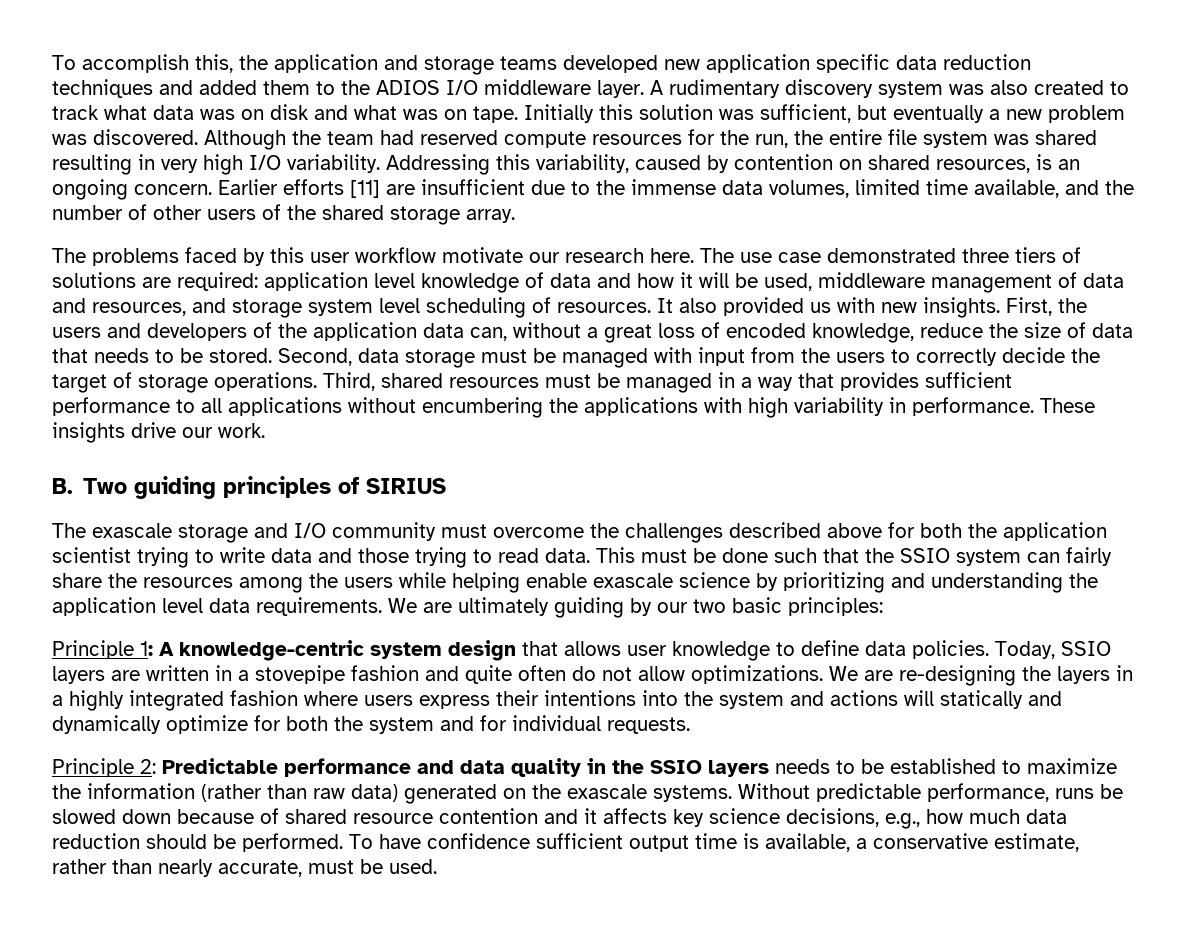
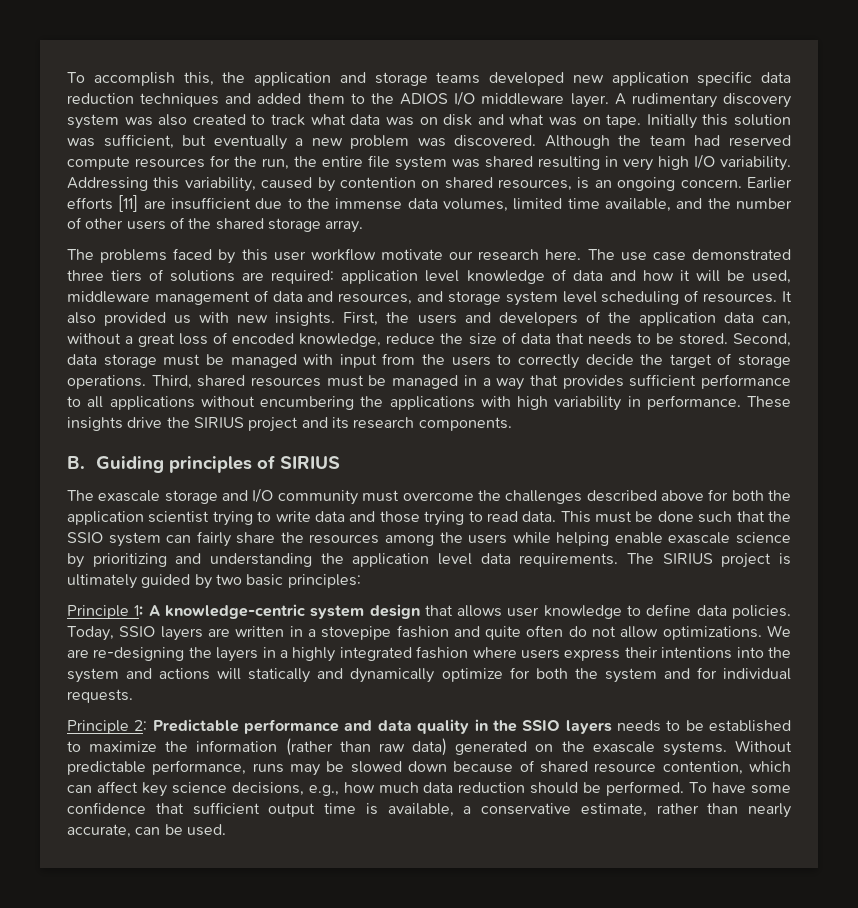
- These insights drive our work.
+ These insights drive the SIRIUS project and its research components.
- B. Two guiding principles of SIRIUS
+ B. Guiding principles of SIRIUS
- We are ultimately guiding by our two basic principles:
+ The SIRIUS project is ultimately guided by two basic principles:
- Without predictable performance, runs be slowed down because of shared resource contention and it affects key science decisions, e.g., how much data reduction should be performed.
+ Without predictable performance, runs may be slowed down because of shared resource contention, which can affect key science decisions, e.g., how much data reduction should be performed.
- To have confidence sufficient output time is available, a conservative estimate, rather than nearly accurate, must be used.
+ To have some confidence that sufficient output time is available, a conservative estimate, rather than nearly accurate, can be used.

